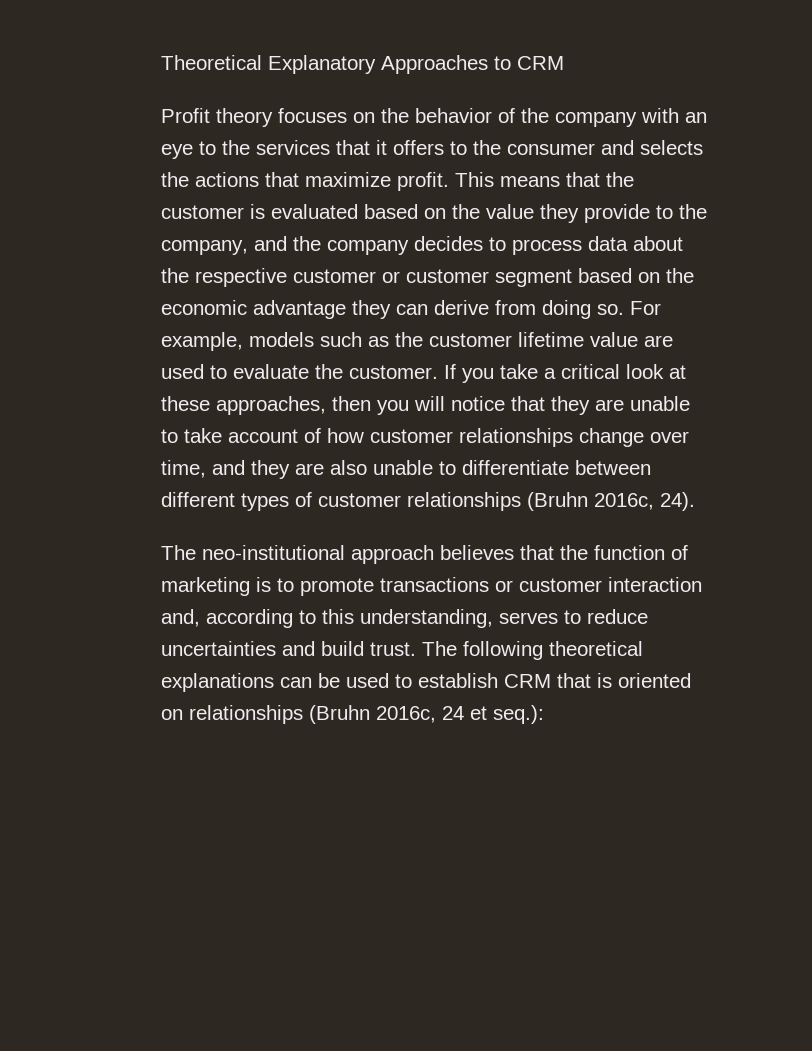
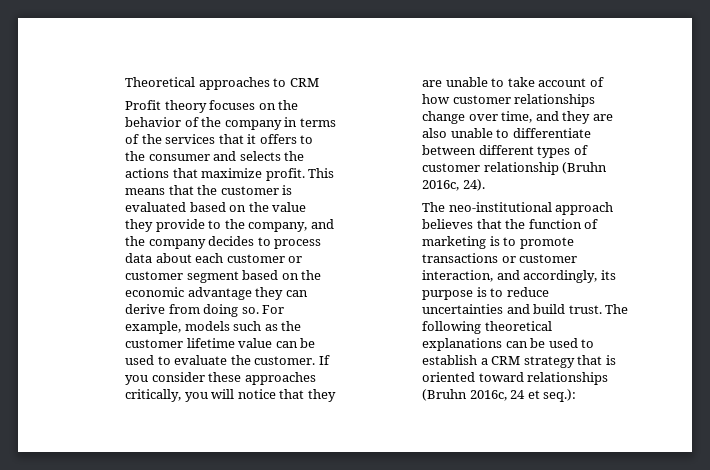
- Theoretical Explanatory Approaches to CRM
+ Theoretical approaches to CRM
- Profit theory focuses on the behavior of the company with an eye to the services that it offers to the consumer and selects the actions that maximize profit.
+ Profit theory focuses on the behavior of the company in terms of the services that it offers to the consumer and selects the actions that maximize profit.
- This means that the customer is evaluated based on the value they provide to the company, and the company decides to process data about the respective customer or customer segment based on the economic advantage they can derive from doing so.
+ This means that the customer is evaluated based on the value they provide to the company, and the company decides to process data about each customer or customer segment based on the economic advantage they can derive from doing so.
- For example, models such as the customer lifetime value are used to evaluate the customer.
+ For example, models such as the customer lifetime value can be used to evaluate the customer.
- If you take a critical look at these approaches, then you will notice that they are unable to take account of how customer relationships change over time, and they are also unable to differentiate between different types of customer relationships (Bruhn 2016c, 24).
+ If you consider these approaches critically, you will notice that they are unable to take account of how customer relationships change over time, and they are also unable to differentiate between different types of customer relationship (Bruhn 2016c, 24).
- The neo-institutional approach believes that the function of marketing is to promote transactions or customer interaction and, according to this understanding, serves to reduce uncertainties and build trust.
+ The neo-institutional approach believes that the function of marketing is to promote transactions or customer interaction, and accordingly, its purpose is to reduce uncertainties and build trust.
- The following theoretical explanations can be used to establish CRM that is oriented on relationships (Bruhn 2016c, 24 et seq.):
+ The following theoretical explanations can be used to establish a CRM strategy that is oriented toward relationships (Bruhn 2016c, 24 et seq.):

